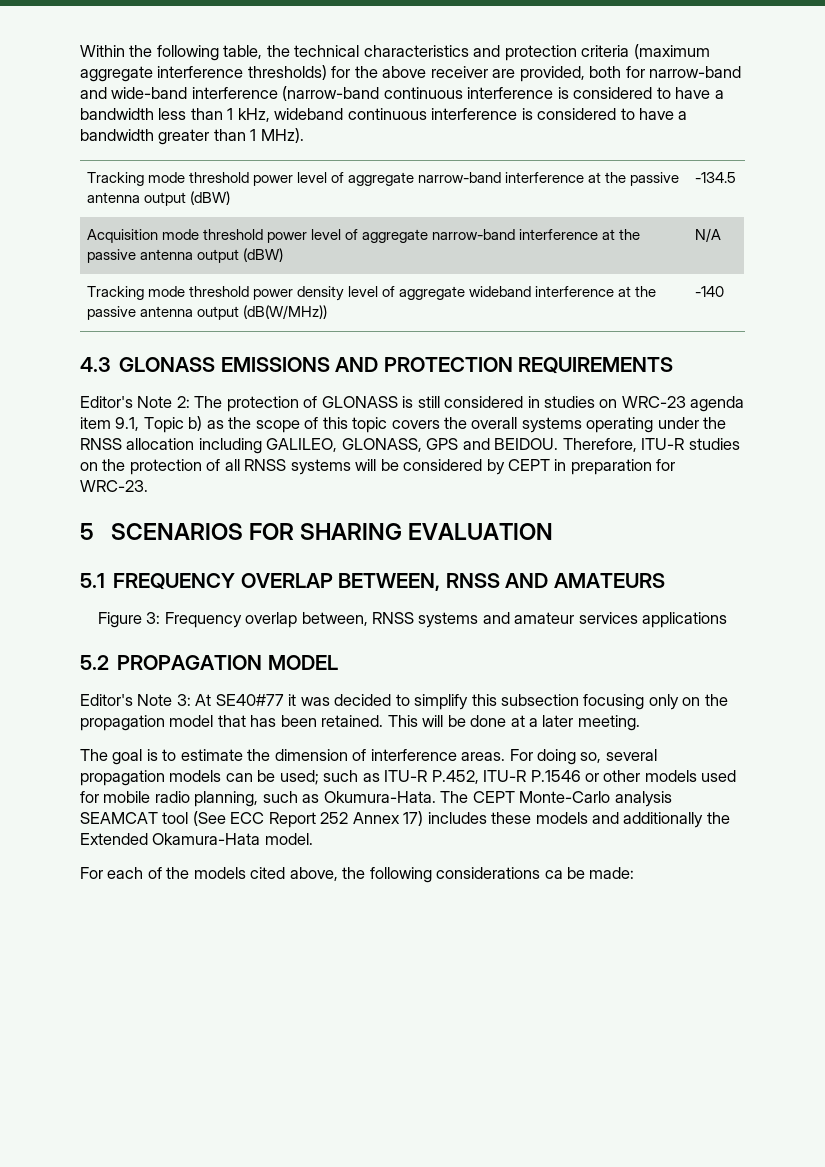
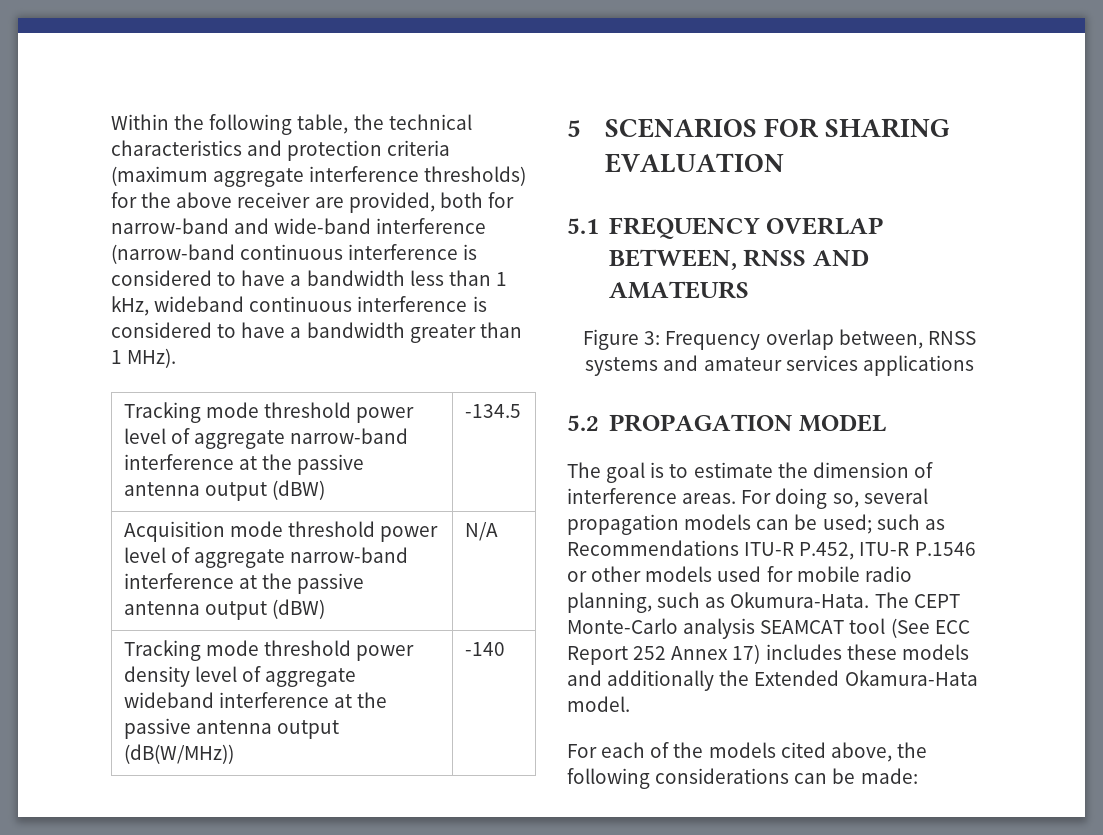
- 4.3 GLONASS EMISSIONS AND PROTECTION REQUIREMENTS
- Editor's Note 2: The protection of GLONASS is still considered in studies on WRC-23 agenda item 9.1, Topic b) as the scope of this topic covers the overall systems operating under the RNSS allocation including GALILEO, GLONASS, GPS and BEIDOU. Therefore, ITU-R studies on the protection of all RNSS systems will be considered by CEPT in preparation for WRC-23.
- Editor's Note 3: At SE40#77 it was decided to simplify this subsection focusing only on the propagation model that has been retained. This will be done at a later meeting.
- For doing so, several propagation models can be used; such as ITU-R P.452, ITU-R P.1546 or other models used for mobile radio planning, such as Okumura-Hata.
+ For doing so, several propagation models can be used; such as Recommendations ITU-R P.452, ITU-R P.1546 or other models used for mobile radio planning, such as Okumura-Hata.
- For each of the models cited above, the following considerations ca be made:
+ For each of the models cited above, the following considerations can be made:

